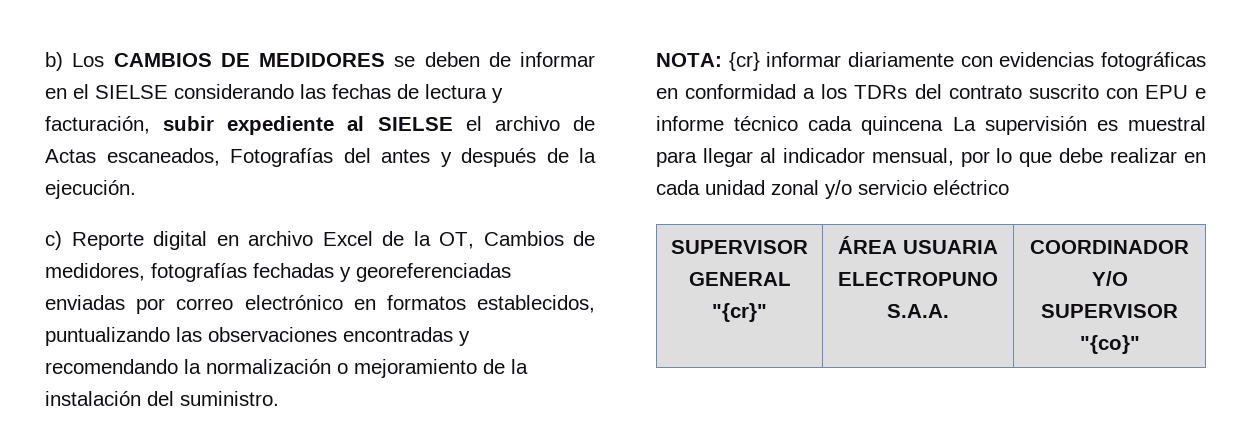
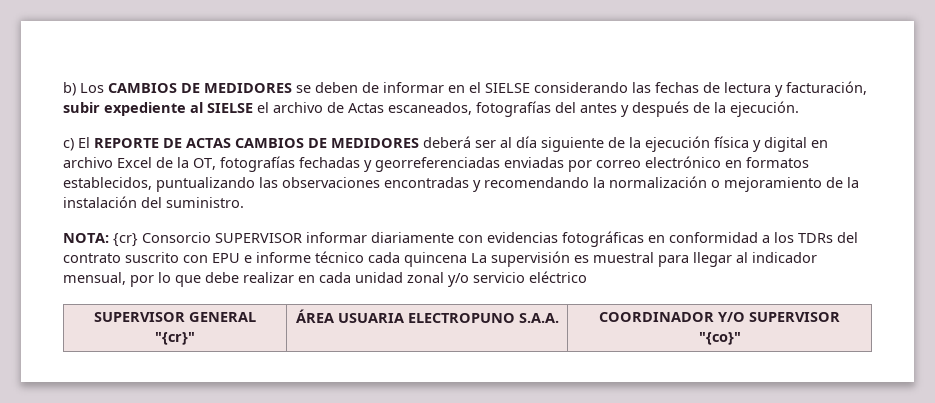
- b) Los CAMBIOS DE MEDIDORES se deben de informar en el SIELSE considerando las fechas de lectura y facturación, subir expediente al SIELSE el archivo de Actas escaneados, Fotografías del antes y después de la ejecución.
+ b) Los CAMBIOS DE MEDIDORES se deben de informar en el SIELSE considerando las fechas de lectura y facturación, subir expediente al SIELSE el archivo de Actas escaneados, fotografías del antes y después de la ejecución.
- c) Reporte digital en archivo Excel de la OT, Cambios de medidores, fotografías fechadas y georeferenciadas enviadas por correo electrónico en formatos establecidos, puntualizando las observaciones encontradas y recomendando la normalización o mejoramiento de la instalación del suministro.
+ c) El REPORTE DE ACTAS CAMBIOS DE MEDIDORES deberá ser al día siguiente de la ejecución física y digital en archivo Excel de la OT, fotografías fechadas y georreferenciadas enviadas por correo electrónico en formatos establecidos, puntualizando las observaciones encontradas y recomendando la normalización o mejoramiento de la instalación del suministro.
- NOTA: {cr} informar diariamente con evidencias fotográficas en conformidad a los TDRs del contrato suscrito con EPU e informe técnico cada quincena La supervisión es muestral para llegar al indicador mensual, por lo que debe realizar en cada unidad zonal y/o servicio eléctrico
+ NOTA: {cr} Consorcio SUPERVISOR informar diariamente con evidencias fotográficas en conformidad a los TDRs del contrato suscrito con EPU e informe técnico cada quincena La supervisión es muestral para llegar al indicador mensual, por lo que debe realizar en cada unidad zonal y/o servicio eléctrico

